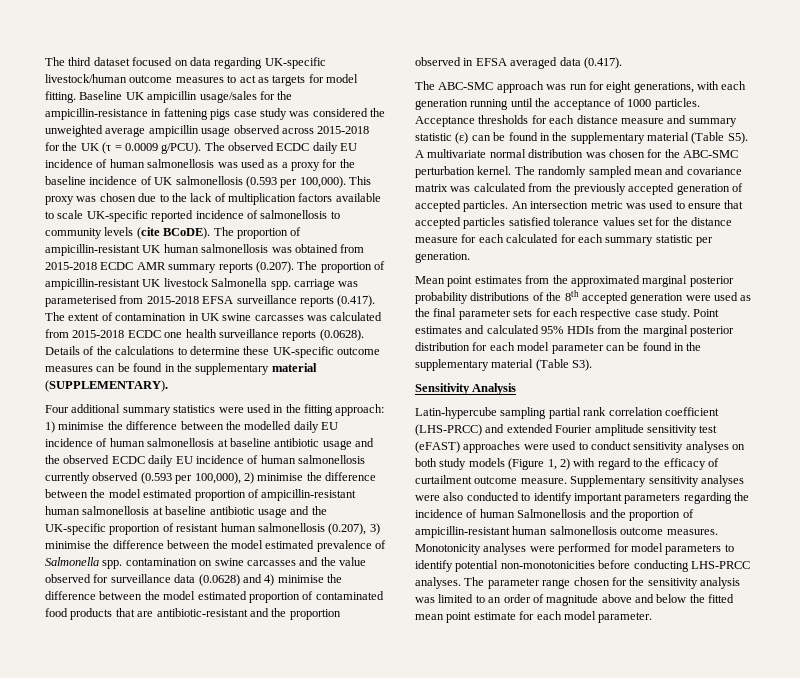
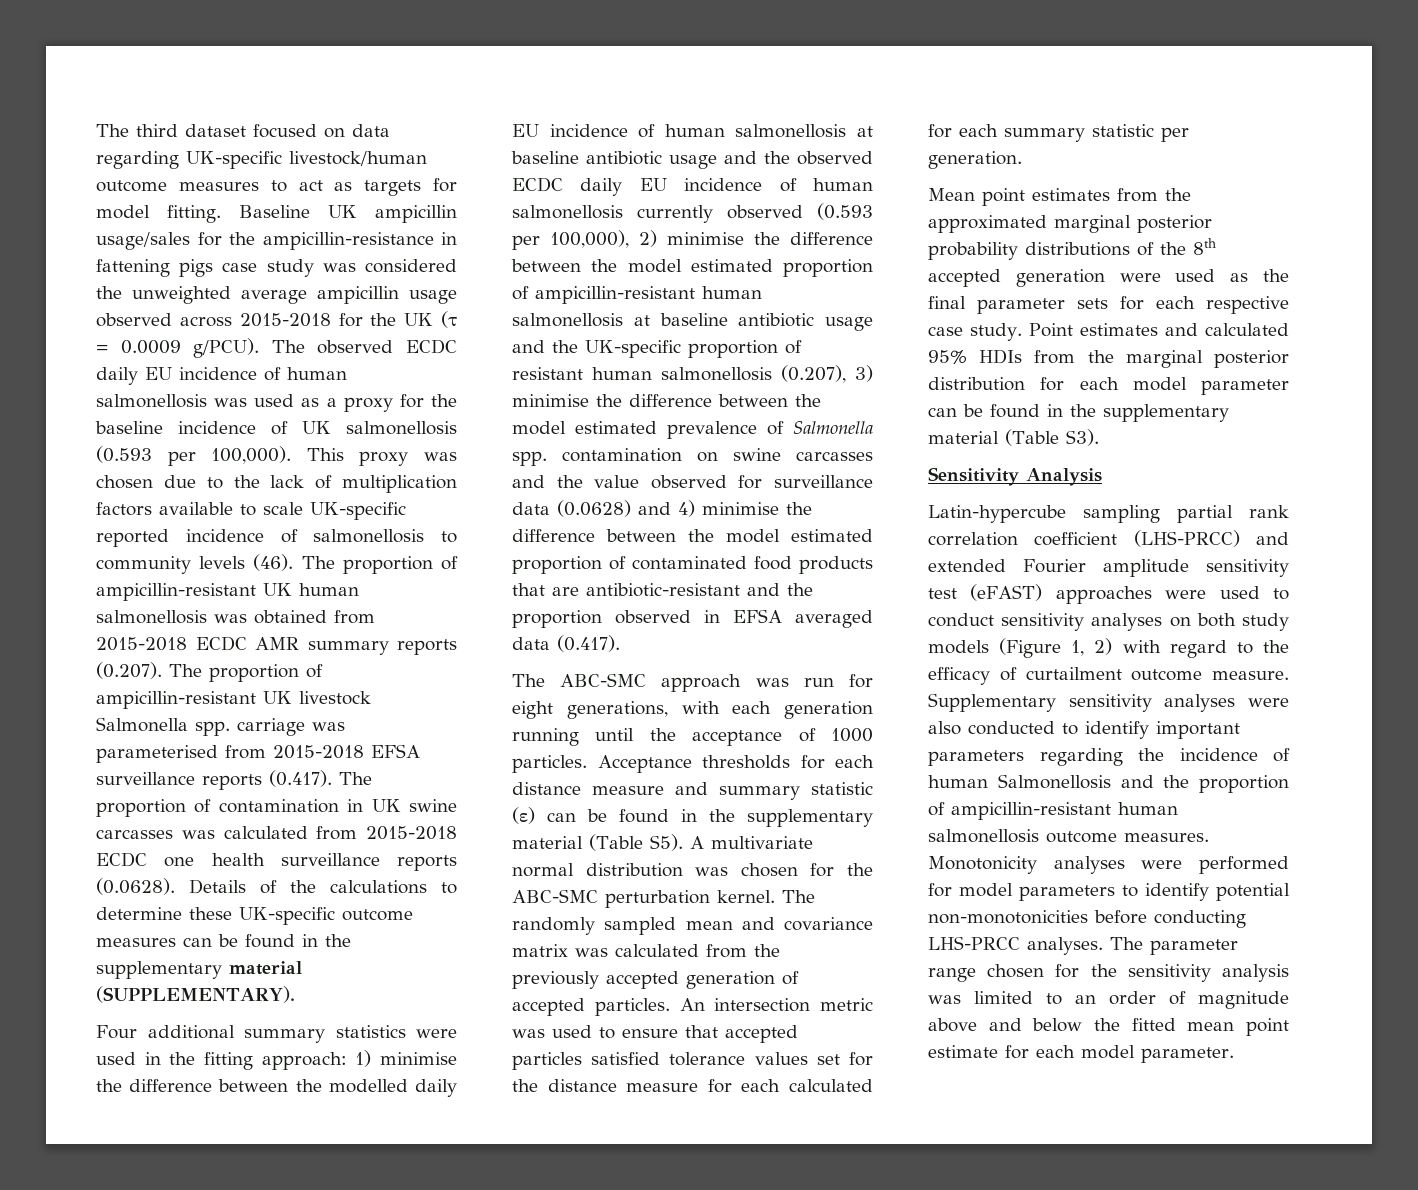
- This proxy was chosen due to the lack of multiplication factors available to scale UK-specific reported incidence of salmonellosis to community levels (cite BCoDE).
+ This proxy was chosen due to the lack of multiplication factors available to scale UK-specific reported incidence of salmonellosis to community levels (46).
- The proportion of ampicillin-resistant UK human salmonellosis was obtained from 2015-2018 ECDC AMR summary reports (0.207). The proportion of ampicillin-resistant UK livestock Salmonella spp. carriage was parameterised from 2015-2018 EFSA surveillance reports (0.417). The extent of contamination in UK swine carcasses was calculated from 2015-2018 ECDC one health surveillance reports (0.0628). Details of the calculations to determine these UK-specific outcome measures can be found in the supplementary material (SUPPLEMENTARY).
+ The proportion of ampicillin-resistant UK human salmonellosis was obtained from 2015-2018 ECDC AMR summary reports (0.207). The proportion of ampicillin-resistant UK livestock Salmonella spp. carriage was parameterised from 2015-2018 EFSA surveillance reports (0.417). The proportion of contamination in UK swine carcasses was calculated from 2015-2018 ECDC one health surveillance reports (0.0628). Details of the calculations to determine these UK-specific outcome measures can be found in the supplementary material (SUPPLEMENTARY).

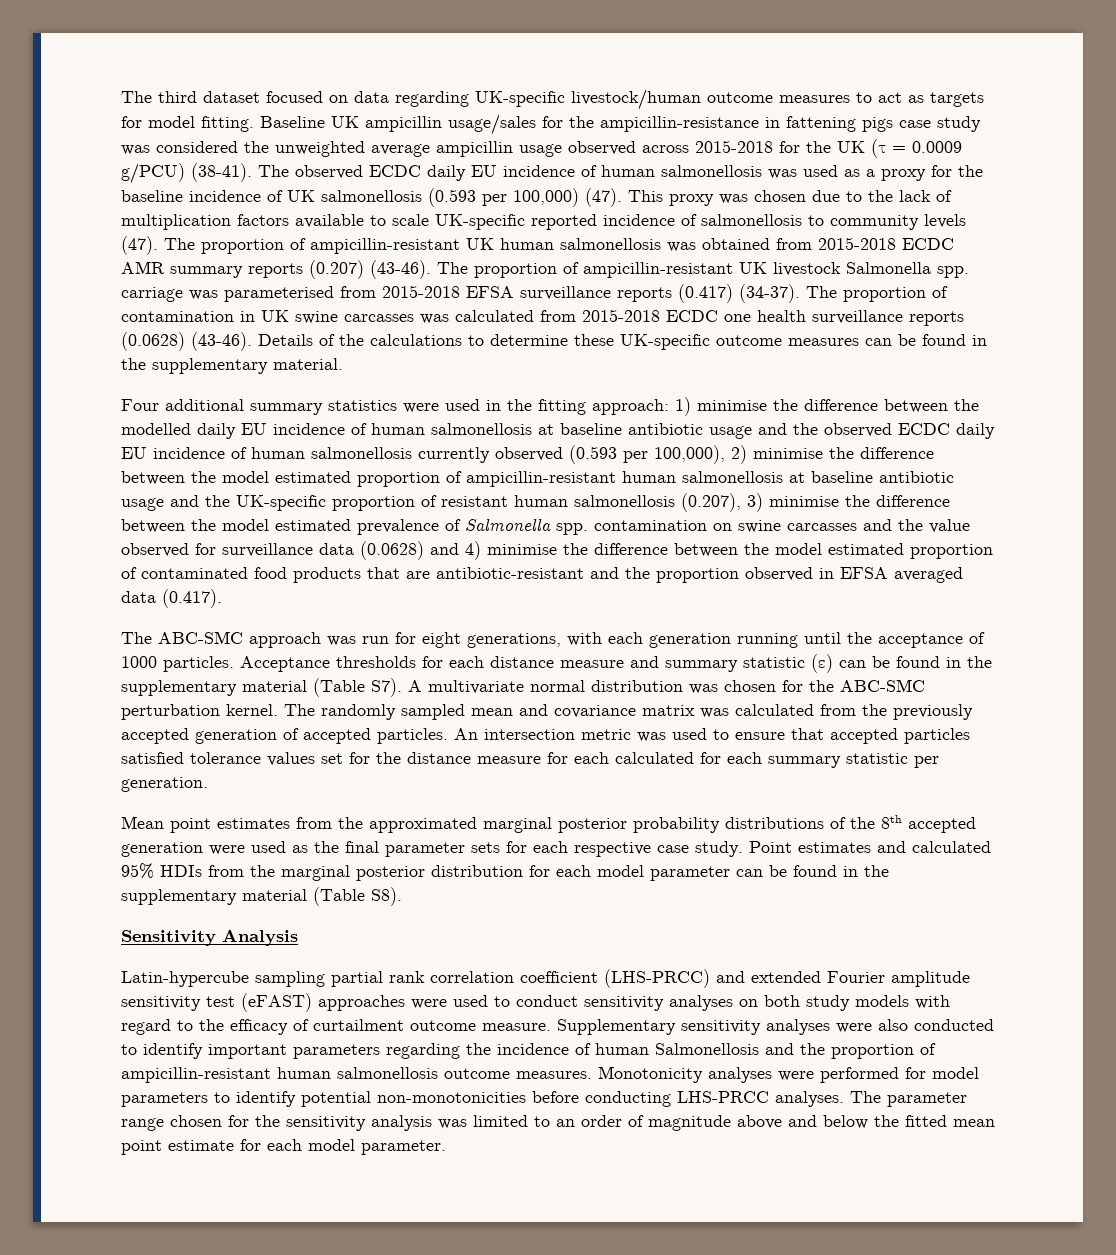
- Baseline UK ampicillin usage/sales for the ampicillin-resistance in fattening pigs case study was considered the unweighted average ampicillin usage observed across 2015-2018 for the UK (τ = 0.0009 g/PCU).
+ Baseline UK ampicillin usage/sales for the ampicillin-resistance in fattening pigs case study was considered the unweighted average ampicillin usage observed across 2015-2018 for the UK (τ = 0.0009 g/PCU) (38-41).
- The observed ECDC daily EU incidence of human salmonellosis was used as a proxy for the baseline incidence of UK salmonellosis (0.593 per 100,000).
+ The observed ECDC daily EU incidence of human salmonellosis was used as a proxy for the baseline incidence of UK salmonellosis (0.593 per 100,000) (47).
- This proxy was chosen due to the lack of multiplication factors available to scale UK-specific reported incidence of salmonellosis to community levels (46).
+ This proxy was chosen due to the lack of multiplication factors available to scale UK-specific reported incidence of salmonellosis to community levels (47).
- The proportion of ampicillin-resistant UK human salmonellosis was obtained from 2015-2018 ECDC AMR summary reports (0.207). The proportion of ampicillin-resistant UK livestock Salmonella spp. carriage was parameterised from 2015-2018 EFSA surveillance reports (0.417). The proportion of contamination in UK swine carcasses was calculated from 2015-2018 ECDC one health surveillance reports (0.0628). Details of the calculations to determine these UK-specific outcome measures can be found in the supplementary material (SUPPLEMENTARY).
+ The proportion of ampicillin-resistant UK human salmonellosis was obtained from 2015-2018 ECDC AMR summary reports (0.207) (43-46). The proportion of ampicillin-resistant UK livestock Salmonella spp. carriage was parameterised from 2015-2018 EFSA surveillance reports (0.417) (34-37). The proportion of contamination in UK swine carcasses was calculated from 2015-2018 ECDC one health surveillance reports (0.0628) (43-46). Details of the calculations to determine these UK-specific outcome measures can be found in the supplementary material.
- Acceptance thresholds for each distance measure and summary statistic (ε) can be found in the supplementary material (Table S5). A multivariate normal distribution was chosen for the ABC-SMC perturbation kernel.
+ Acceptance thresholds for each distance measure and summary statistic (ε) can be found in the supplementary material (Table S7). A multivariate normal distribution was chosen for the ABC-SMC perturbation kernel.
- Point estimates and calculated 95% HDIs from the marginal posterior distribution for each model parameter can be found in the supplementary material (Table S3).
+ Point estimates and calculated 95% HDIs from the marginal posterior distribution for each model parameter can be found in the supplementary material (Table S8).
- Latin-hypercube sampling partial rank correlation coefficient (LHS-PRCC) and extended Fourier amplitude sensitivity test (eFAST) approaches were used to conduct sensitivity analyses on both study models (Figure 1, 2) with regard to the efficacy of curtailment outcome measure.
+ Latin-hypercube sampling partial rank correlation coefficient (LHS-PRCC) and extended Fourier amplitude sensitivity test (eFAST) approaches were used to conduct sensitivity analyses on both study models with regard to the efficacy of curtailment outcome measure.

